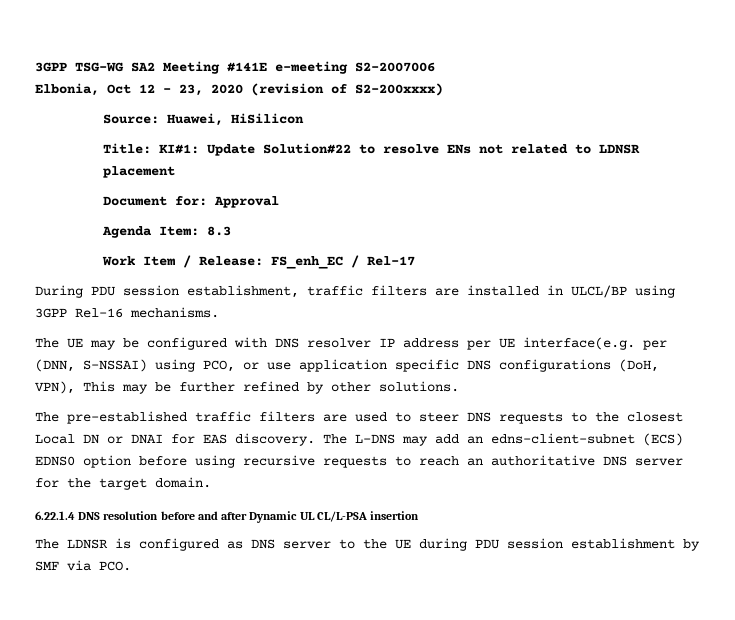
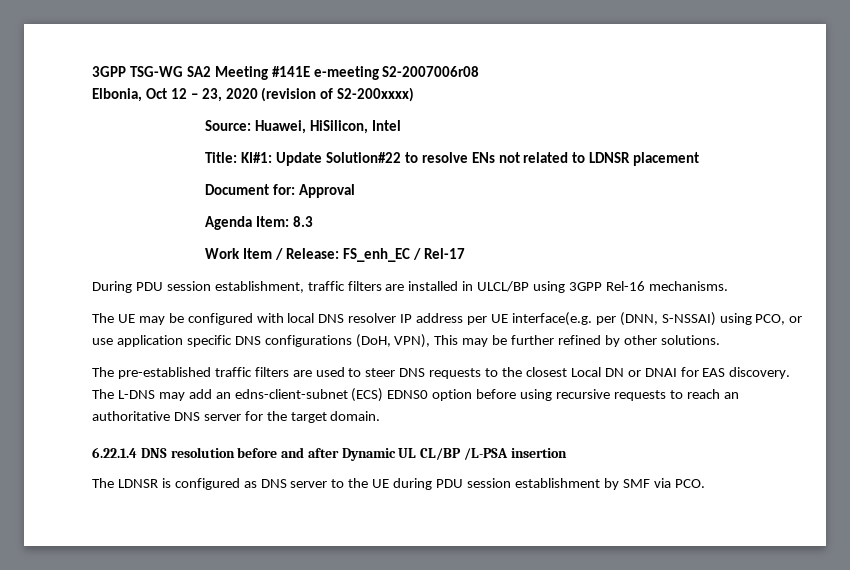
- 3GPP TSG-WG SA2 Meeting #141E e-meeting S2-2007006
+ 3GPP TSG-WG SA2 Meeting #141E e-meeting S2-2007006r08
- Source: Huawei, HiSilicon
+ Source: Huawei, HiSilicon, Intel
- The UE may be configured with DNS resolver IP address per UE interface(e.g. per (DNN, S-NSSAI) using PCO, or use application specific DNS configurations (DoH, VPN), This may be further refined by other solutions.
+ The UE may be configured with local DNS resolver IP address per UE interface(e.g. per (DNN, S-NSSAI) using PCO, or use application specific DNS configurations (DoH, VPN), This may be further refined by other solutions.
- 6.22.1.4 DNS resolution before and after Dynamic UL CL/L-PSA insertion
+ 6.22.1.4 DNS resolution before and after Dynamic UL CL/BP /L-PSA insertion

